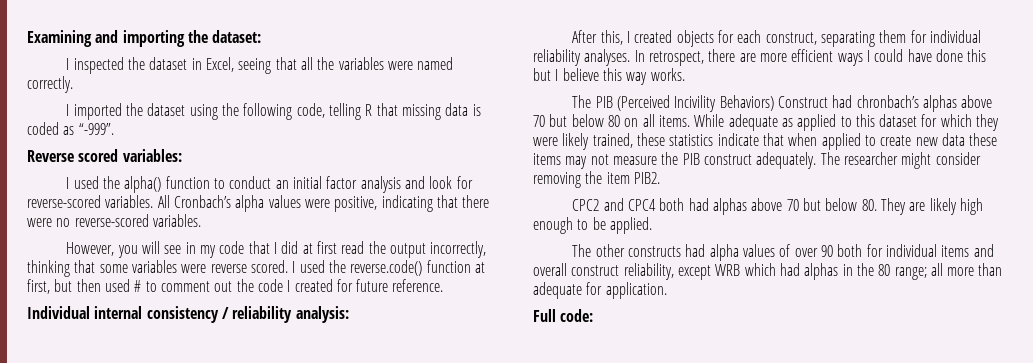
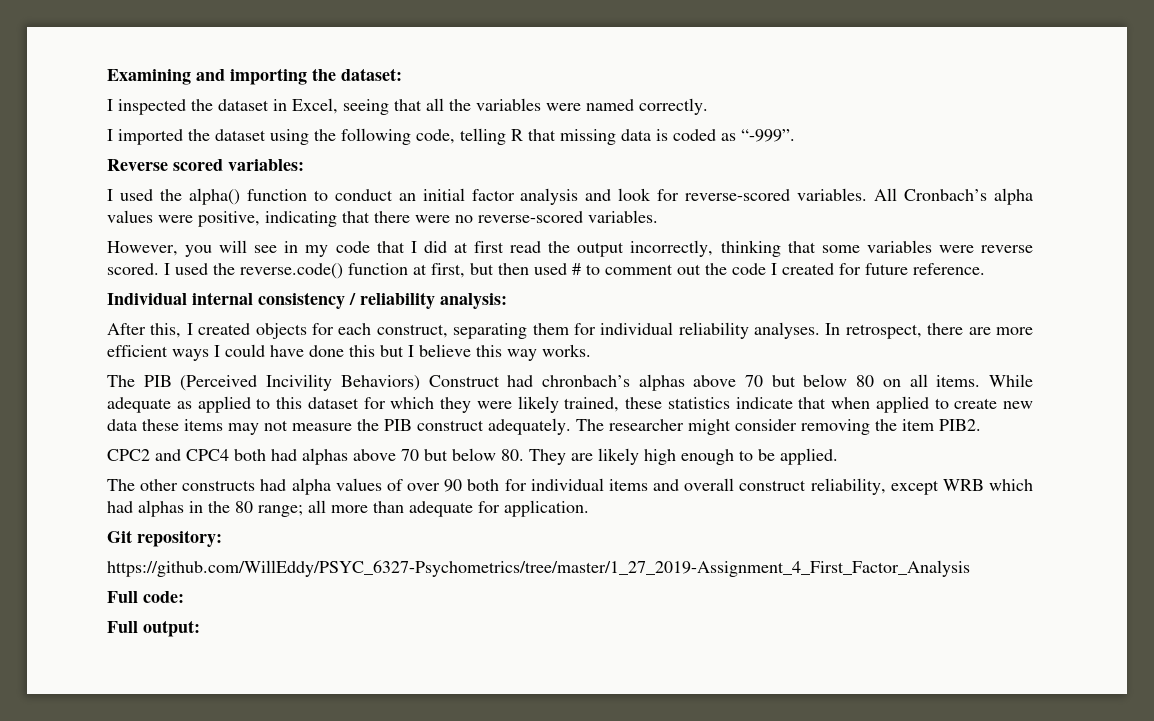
+ Git repository:
+ https://github.com/WillEddy/PSYC_6327-Psychometrics/tree/master/1_27_2019-Assignment_4_First_Factor_Analysis
+ Full output:

